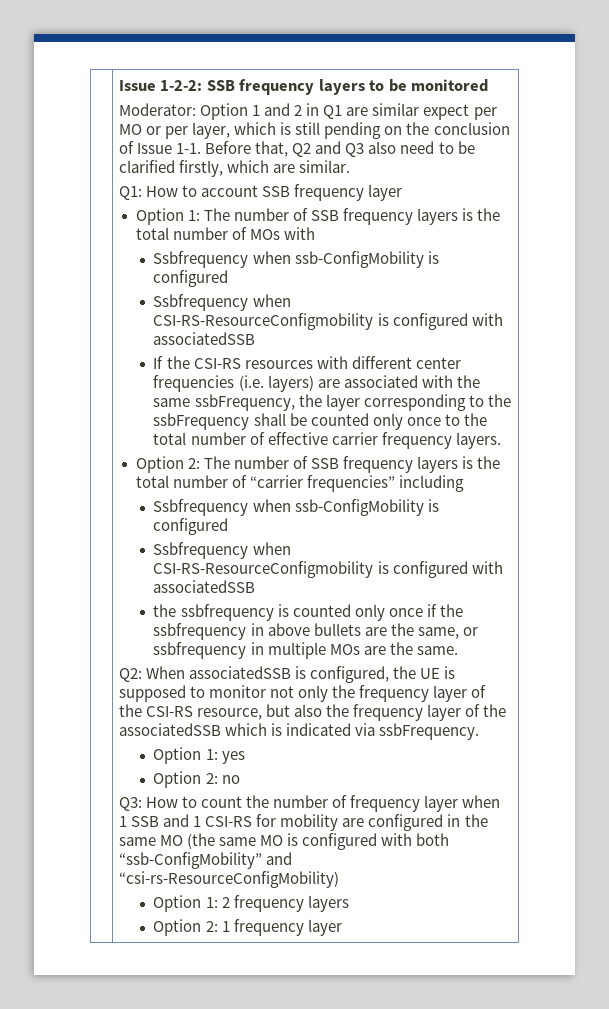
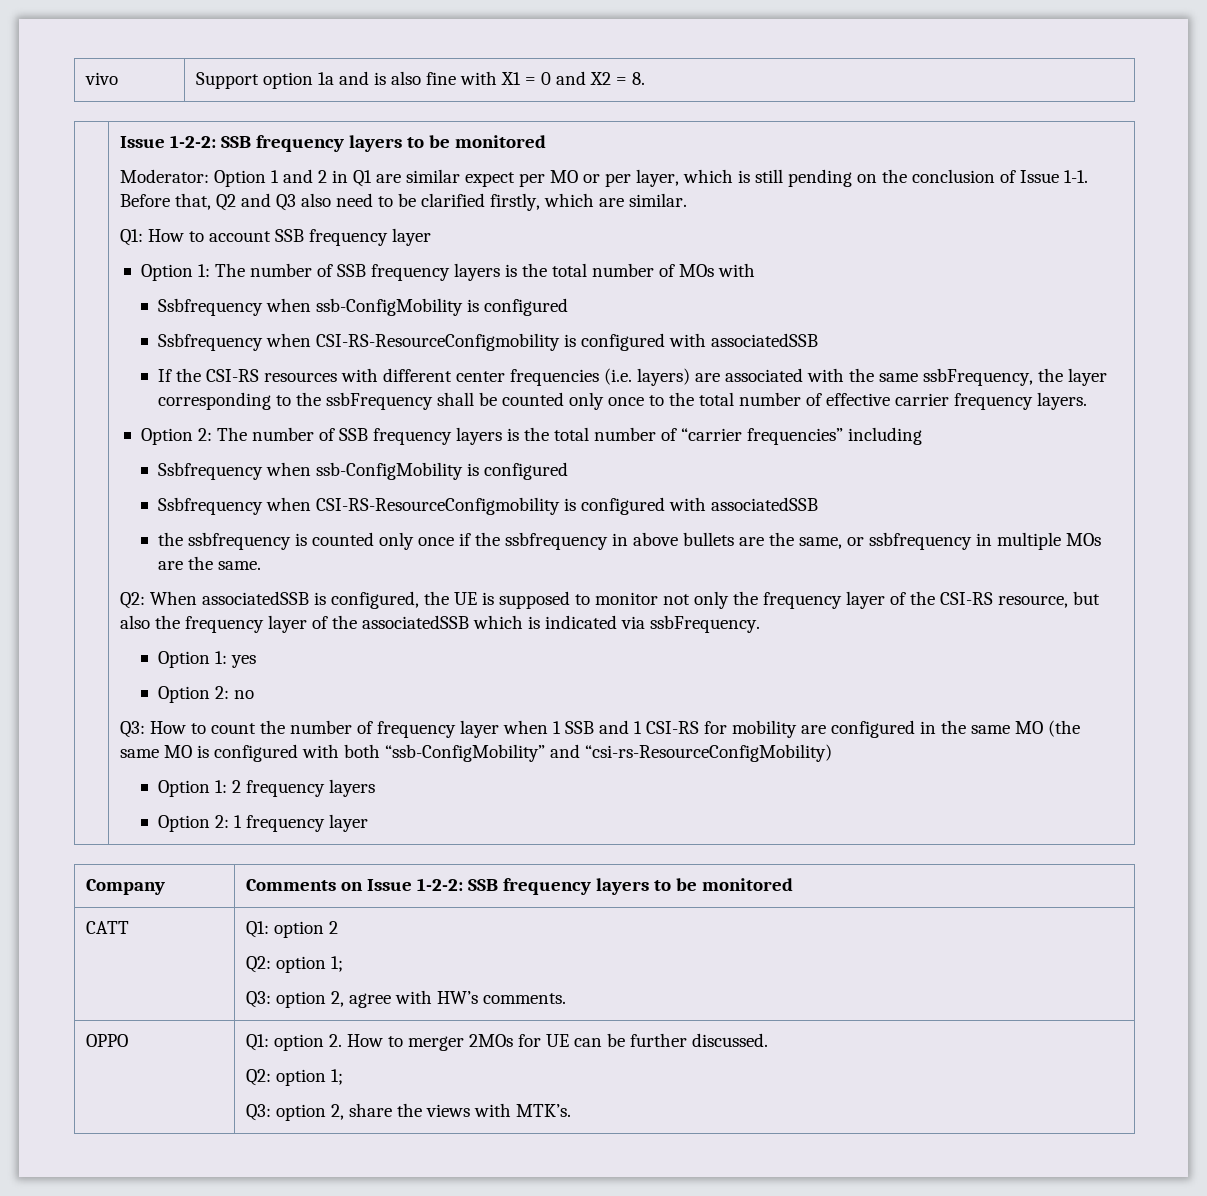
+ vivo | Support option 1a and is also fine with X1 = 0 and X2 = 8.
+ Company | Comments on Issue 1-2-2: SSB frequency layers to be monitored
+ CATT | Q1: option 2
+ Q2: option 1;
+ Q3: option 2, agree with HW’s comments.
+ OPPO | Q1: option 2. How to merger 2MOs for UE can be further discussed.
+ Q2: option 1;
+ Q3: option 2, share the views with MTK’s.

